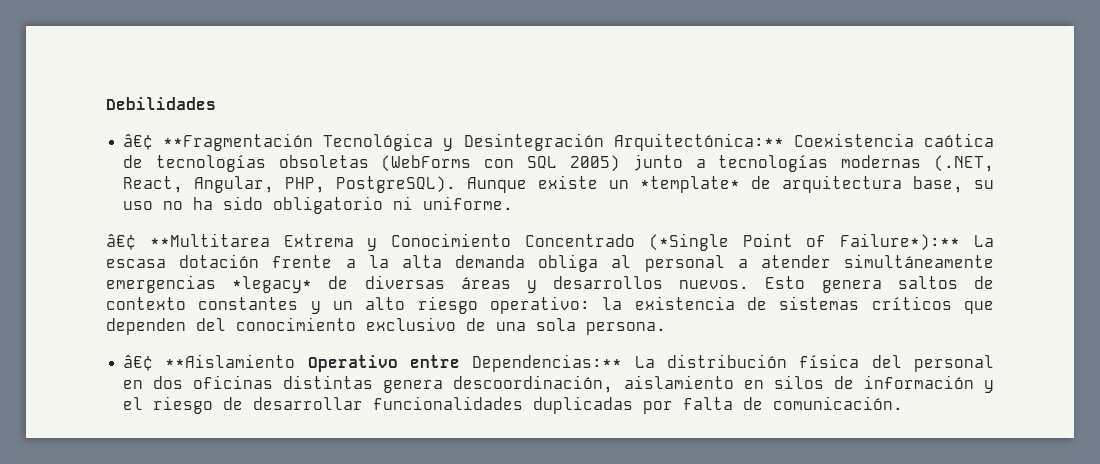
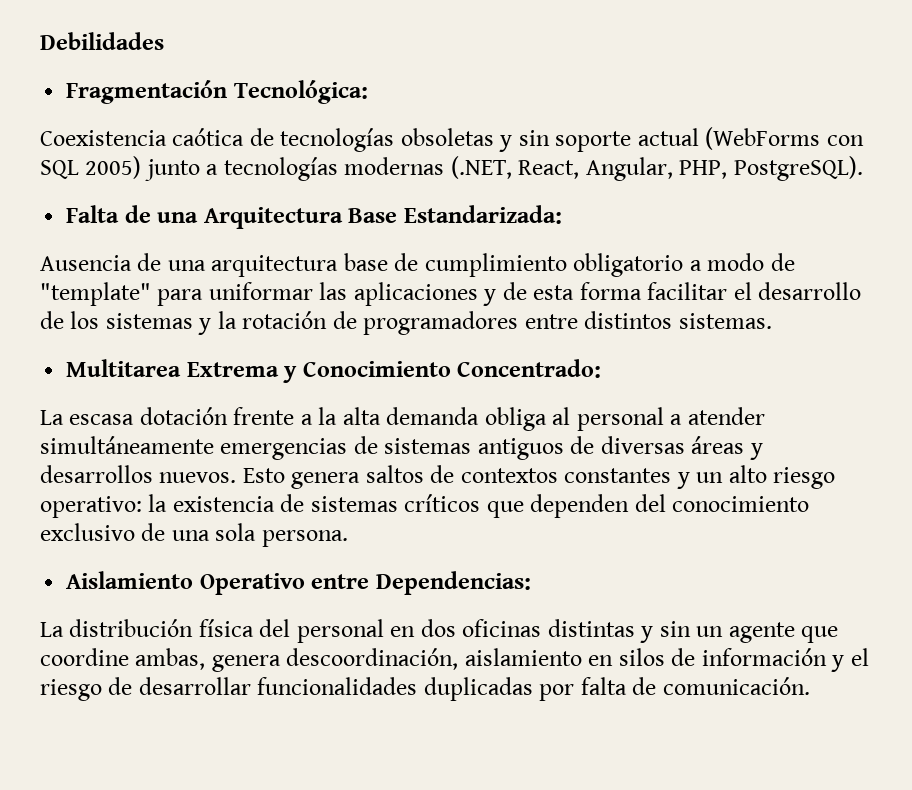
- â€¢ **Fragmentación Tecnológica y Desintegración Arquitectónica:** Coexistencia caótica de tecnologías obsoletas (WebForms con SQL 2005) junto a tecnologías modernas (.NET, React, Angular, PHP, PostgreSQL). Aunque existe un *template* de arquitectura base, su uso no ha sido obligatorio ni uniforme.
- â€¢ **Multitarea Extrema y Conocimiento Concentrado (*Single Point of Failure*):** La escasa dotación frente a la alta demanda obliga al personal a atender simultáneamente emergencias *legacy* de diversas áreas y desarrollos nuevos.
+ Fragmentación Tecnológica:
+ Coexistencia caótica de tecnologías obsoletas y sin soporte actual (WebForms con SQL 2005) junto a tecnologías modernas (.NET, React, Angular, PHP, PostgreSQL).
+ Falta de una Arquitectura Base Estandarizada:
+ Ausencia de una arquitectura base de cumplimiento obligatorio a modo de "template" para uniformar las aplicaciones y de esta forma facilitar el desarrollo de los sistemas y la rotación de programadores entre distintos sistemas.
+ Multitarea Extrema y Conocimiento Concentrado:
+ La escasa dotación frente a la alta demanda obliga al personal a atender simultáneamente emergencias de sistemas antiguos de diversas áreas y desarrollos nuevos.
- Esto genera saltos de contexto constantes y un alto riesgo operativo: la existencia de sistemas críticos que dependen del conocimiento exclusivo de una sola persona.
+ Esto genera saltos de contextos constantes y un alto riesgo operativo: la existencia de sistemas críticos que dependen del conocimiento exclusivo de una sola persona.
- â€¢ **Aislamiento Operativo entre Dependencias:** La distribución física del personal en dos oficinas distintas genera descoordinación, aislamiento en silos de información y el riesgo de desarrollar funcionalidades duplicadas por falta de comunicación.
+ Aislamiento Operativo entre Dependencias:
+ La distribución física del personal en dos oficinas distintas y sin un agente que coordine ambas, genera descoordinación, aislamiento en silos de información y el riesgo de desarrollar funcionalidades duplicadas por falta de comunicación.

